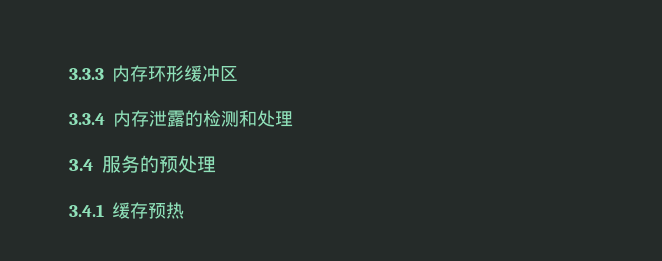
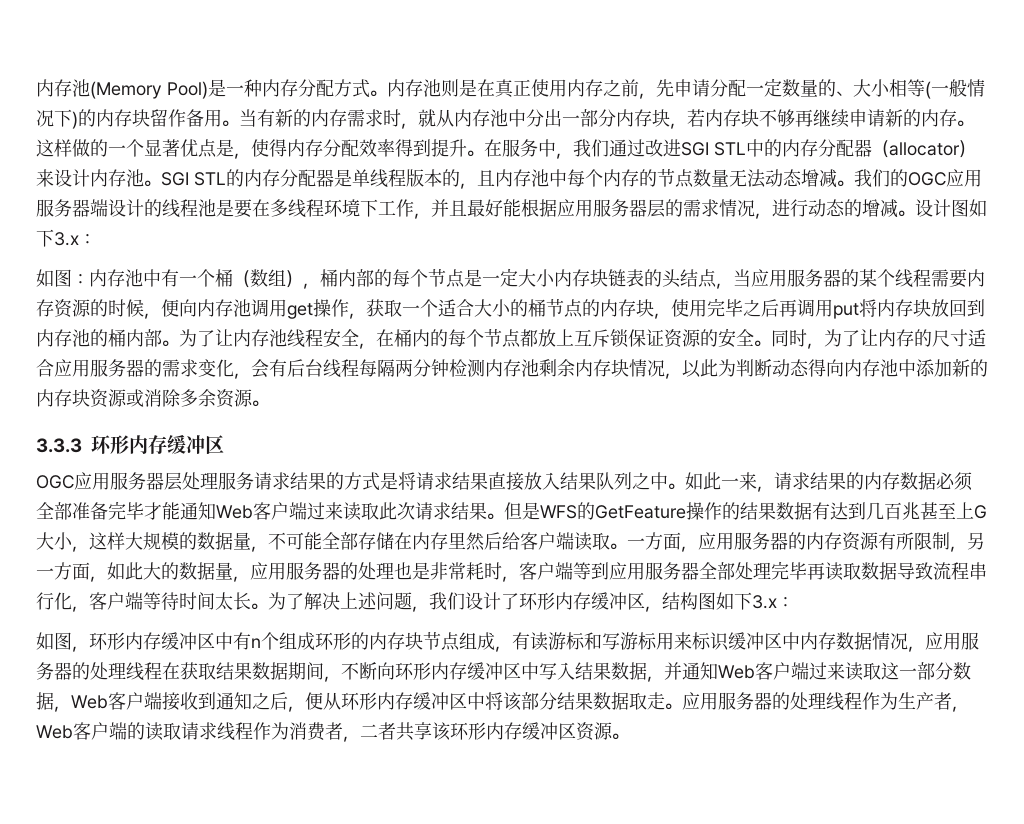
- 3.3.3内存环形缓冲区
- 3.3.4内存泄露的检测和处理
- 3.4服务的预处理
- 3.4.1缓存预热
+ 内存池(Memory Pool)是一种内存分配方式。内存池则是在真正使用内存之前，先申请分配一定数量的、大小相等(一般情况下)的内存块留作备用。当有新的内存需求时，就从内存池中分出一部分内存块，若内存块不够再继续申请新的内存。这样做的一个显著优点是，使得内存分配效率得到提升。在服务中，我们通过改进SGI STL中的内存分配器（allocator）来设计内存池。SGI STL的内存分配器是单线程版本的，且内存池中每个内存的节点数量无法动态增减。我们的OGC应用服务器端设计的线程池是要在多线程环境下工作，并且最好能根据应用服务器层的需求情况，进行动态的增减。设计图如下3.x：
+ 如图：内存池中有一个桶（数组），桶内部的每个节点是一定大小内存块链表的头结点，当应用服务器的某个线程需要内存资源的时候，便向内存池调用get操作，获取一个适合大小的桶节点的内存块，使用完毕之后再调用put将内存块放回到内存池的桶内部。为了让内存池线程安全，在桶内的每个节点都放上互斥锁保证资源的安全。同时，为了让内存的尺寸适合应用服务器的需求变化，会有后台线程每隔两分钟检测内存池剩余内存块情况，以此为判断动态得向内存池中添加新的内存块资源或消除多余资源。
+ 3.3.3环形内存缓冲区
+ OGC应用服务器层处理服务请求结果的方式是将请求结果直接放入结果队列之中。如此一来，请求结果的内存数据必须全部准备完毕才能通知Web客户端过来读取此次请求结果。但是WFS的GetFeature操作的结果数据有达到几百兆甚至上G大小，这样大规模的数据量，不可能全部存储在内存里然后给客户端读取。一方面，应用服务器的内存资源有所限制，另一方面，如此大的数据量，应用服务器的处理也是非常耗时，客户端等到应用服务器全部处理完毕再读取数据导致流程串行化，客户端等待时间太长。为了解决上述问题，我们设计了环形内存缓冲区，结构图如下3.x：
+ 如图，环形内存缓冲区中有n个组成环形的内存块节点组成，有读游标和写游标用来标识缓冲区中内存数据情况，应用服务器的处理线程在获取结果数据期间，不断向环形内存缓冲区中写入结果数据，并通知Web客户端过来读取这一部分数据，Web客户端接收到通知之后，便从环形内存缓冲区中将该部分结果数据取走。应用服务器的处理线程作为生产者，Web客户端的读取请求线程作为消费者，二者共享该环形内存缓冲区资源。

